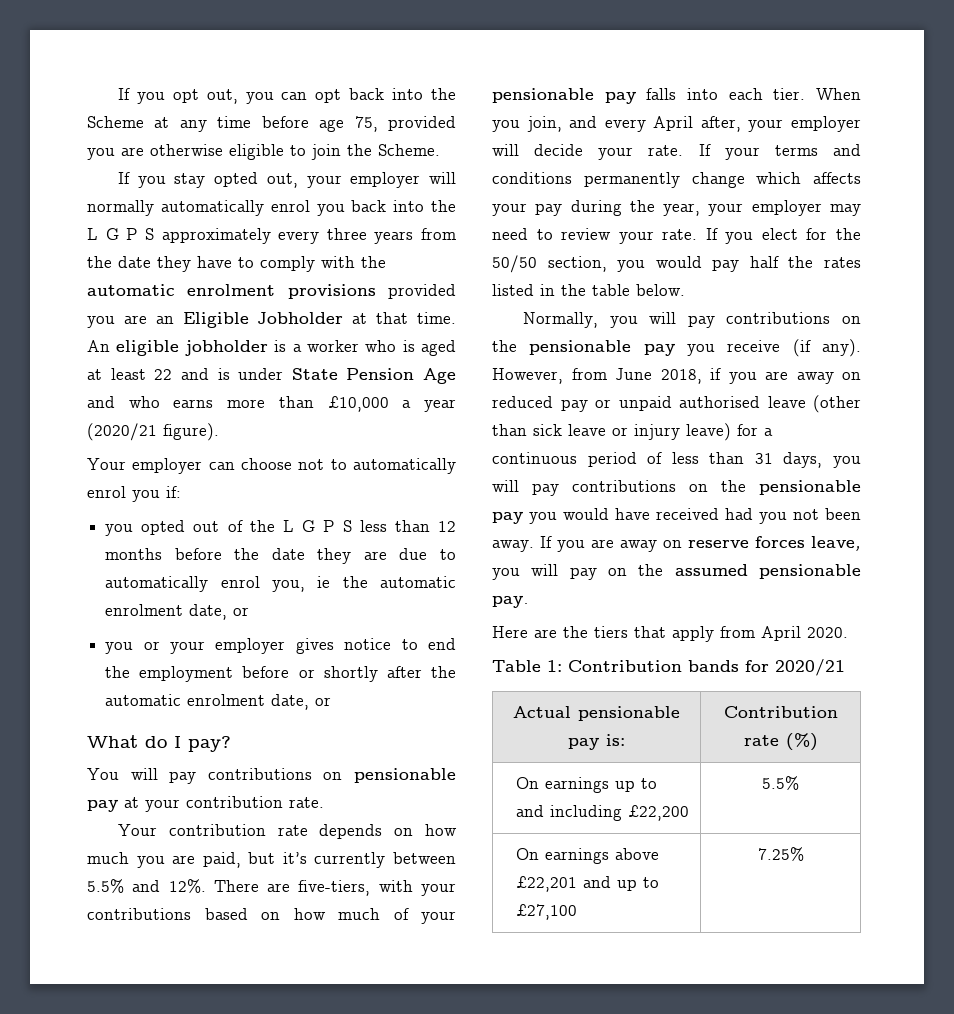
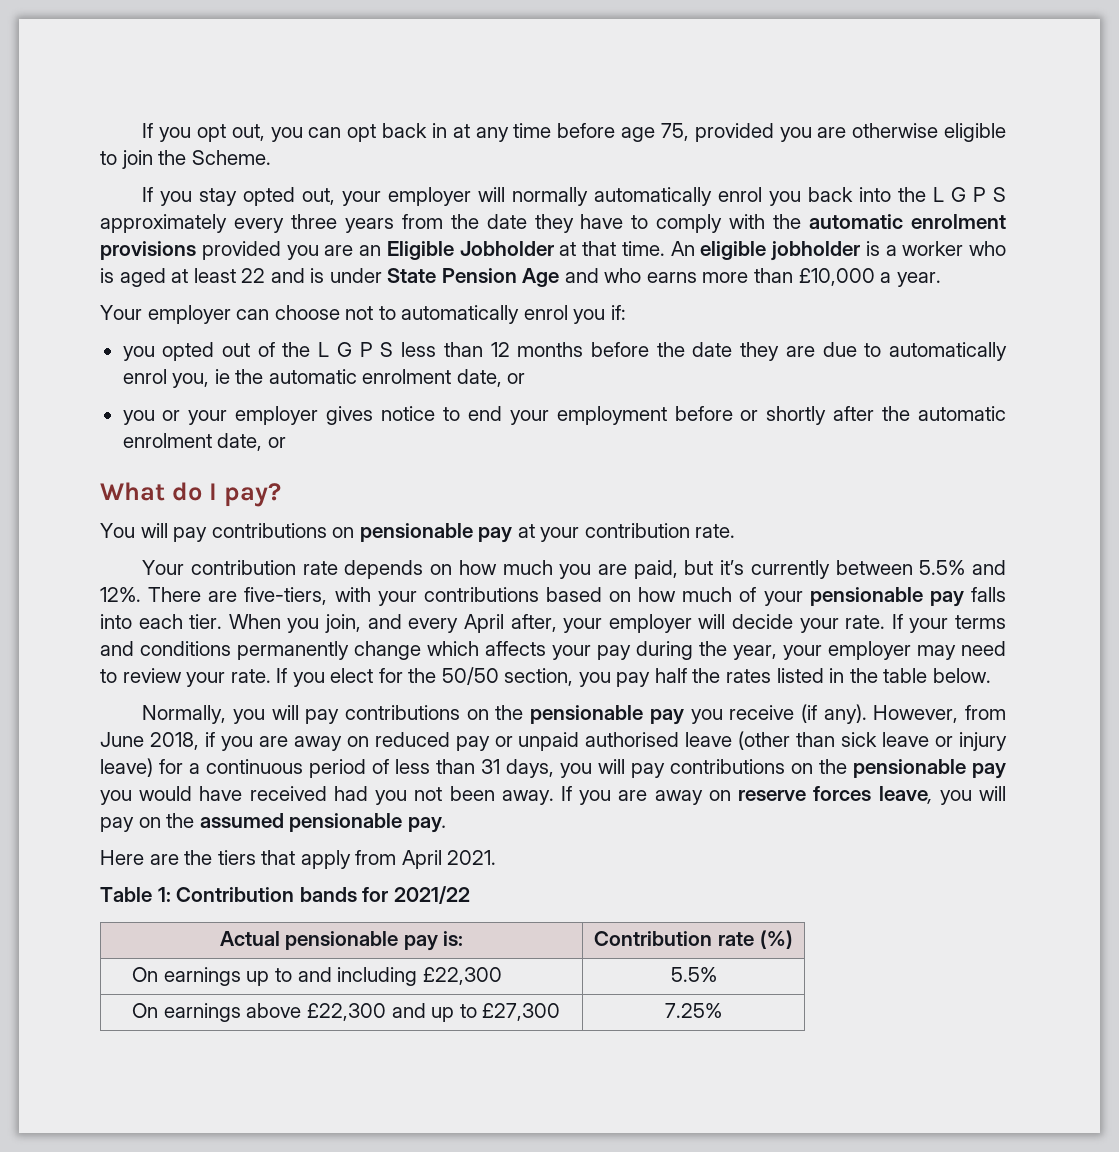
- If you opt out, you can opt back into the Scheme at any time before age 75, provided you are otherwise eligible to join the Scheme.
+ If you opt out, you can opt back in at any time before age 75, provided you are otherwise eligible to join the Scheme.
- An eligible jobholder is a worker who is aged at least 22 and is under State Pension Age and who earns more than £10,000 a year (2020/21 figure).
+ An eligible jobholder is a worker who is aged at least 22 and is under State Pension Age and who earns more than £10,000 a year.
- you or your employer gives notice to end the employment before or shortly after the automatic enrolment date, or
+ you or your employer gives notice to end your employment before or shortly after the automatic enrolment date, or
- If you elect for the 50/50 section, you would pay half the rates listed in the table below.
+ If you elect for the 50/50 section, you pay half the rates listed in the table below.
- Here are the tiers that apply from April 2020.
+ Here are the tiers that apply from April 2021.
- Table 1: Contribution bands for 2020/21
+ Table 1: Contribution bands for 2021/22
- On earnings up to and including £22,200 | 5.5%
+ On earnings up to and including £22,300 | 5.5%
- On earnings above £22,201 and up to £27,100 | 7.25%
+ On earnings above £22,300 and up to £27,300 | 7.25%

